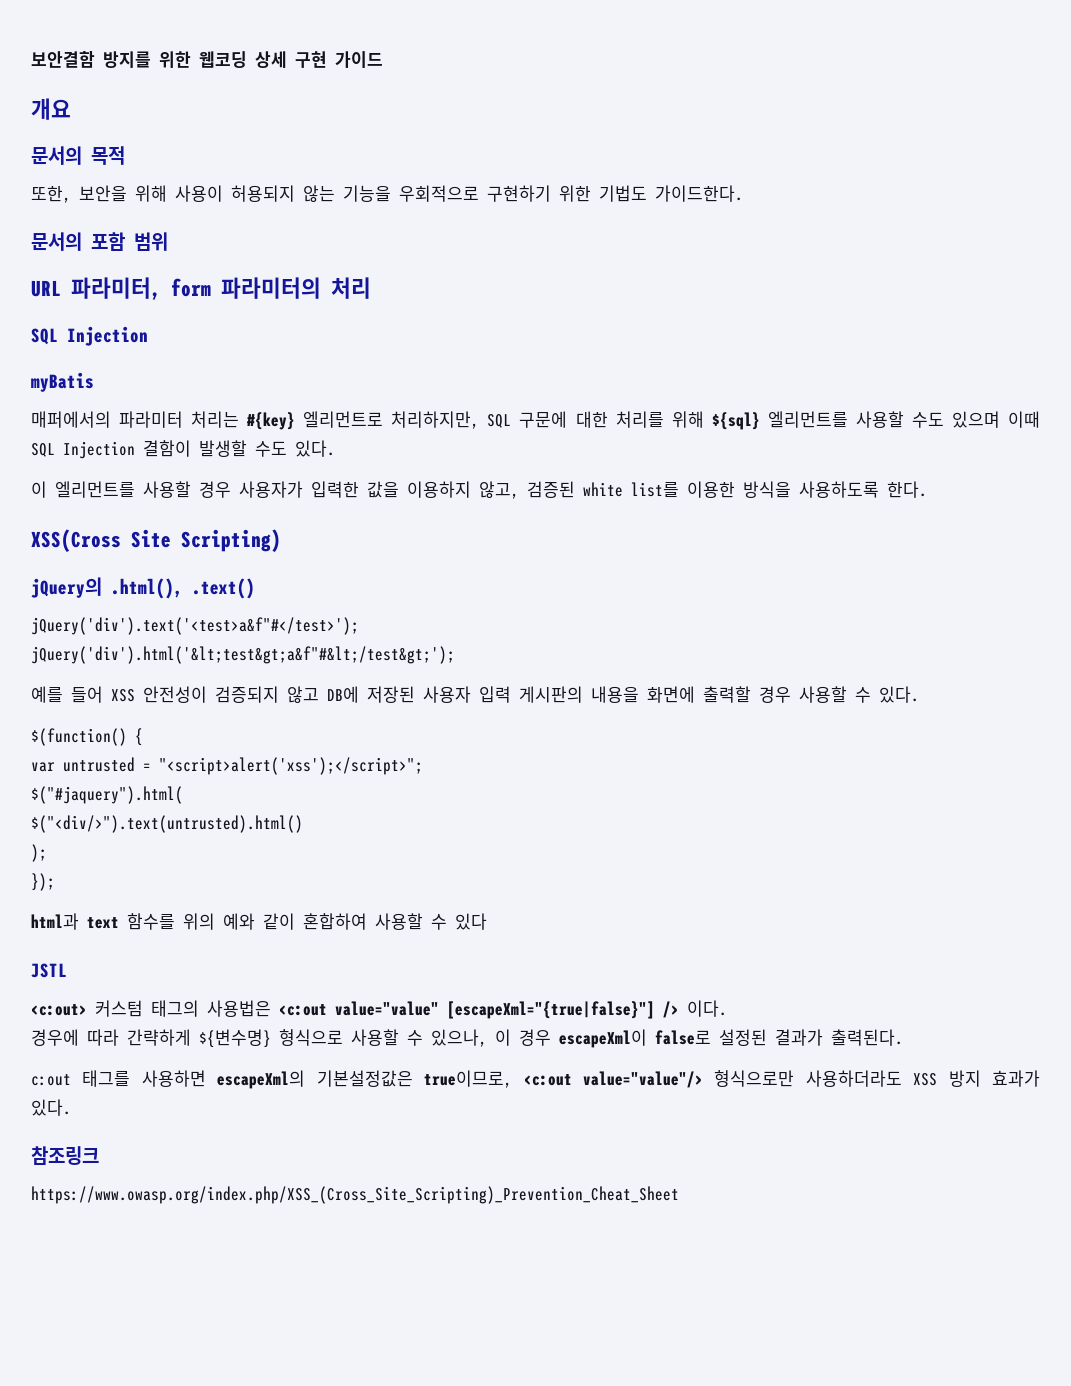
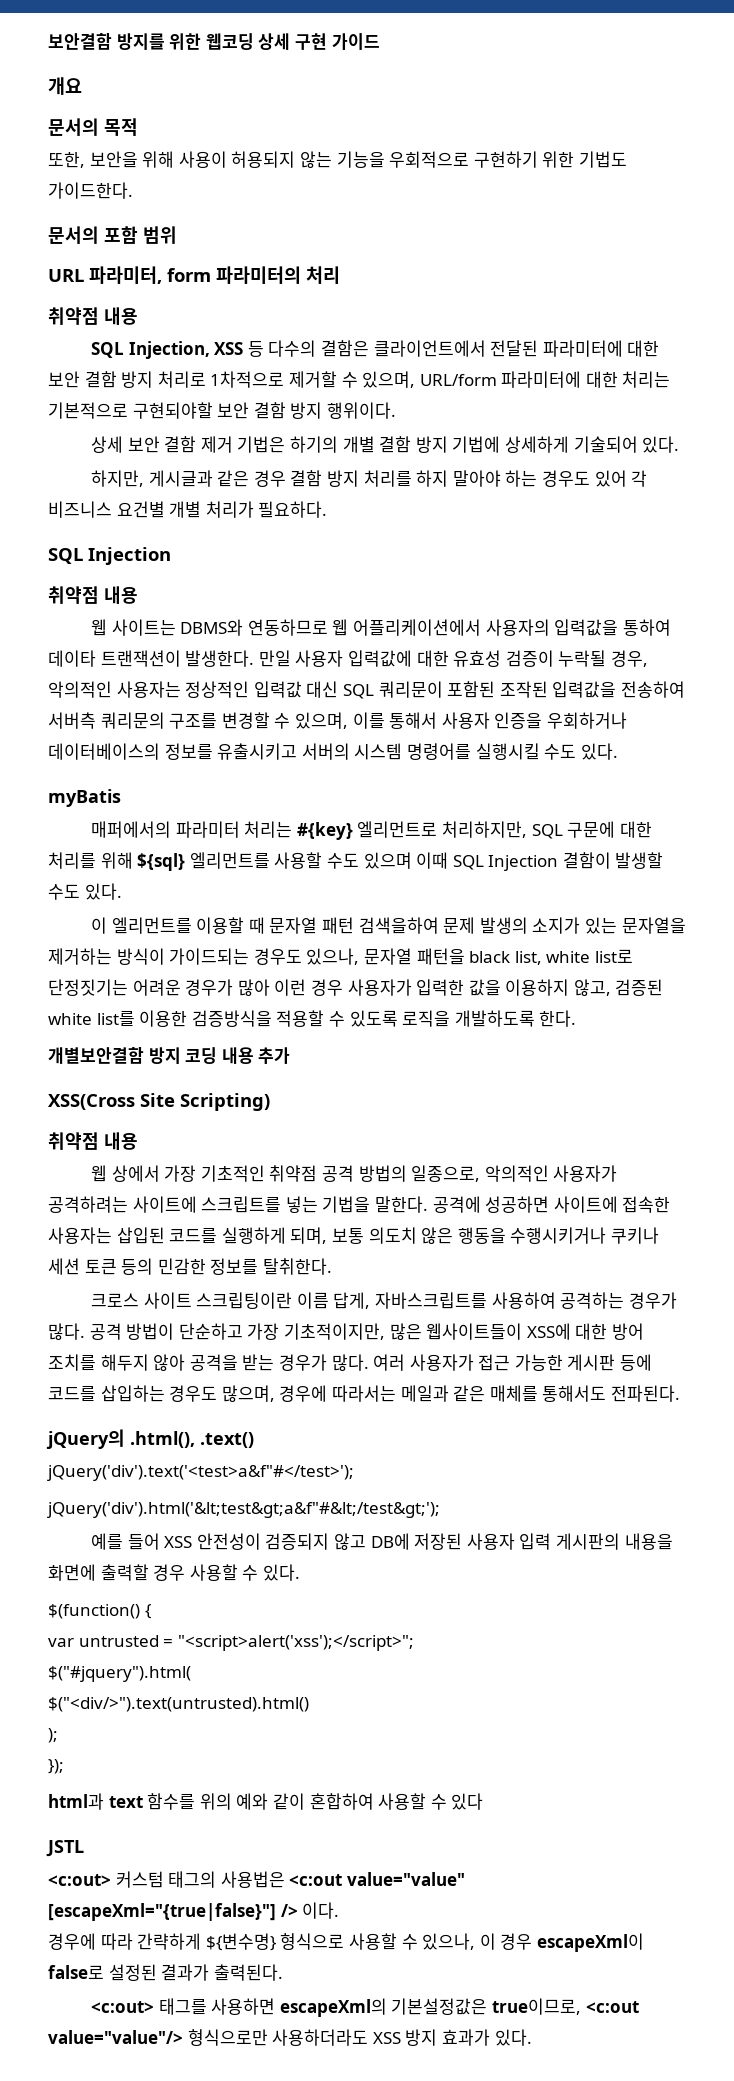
  URL 파라미터, form 파라미터의 처리
+ 취약점 내용
+ SQL Injection, XSS 등 다수의 결함은 클라이언트에서 전달된 파라미터에 대한 보안 결함 방지 처리로 1차적으로 제거할 수 있으며, URL/form 파라미터에 대한 처리는 기본적으로 구현되야할 보안 결함 방지 행위이다.
+ 상세 보안 결함 제거 기법은 하기의 개별 결함 방지 기법에 상세하게 기술되어 있다.
+ 하지만, 게시글과 같은 경우 결함 방지 처리를 하지 말아야 하는 경우도 있어 각 비즈니스 요건별 개별 처리가 필요하다.
  SQL Injection
+ 취약점 내용
+ 웹 사이트는 DBMS와 연동하므로 웹 어플리케이션에서 사용자의 입력값을 통하여 데이타 트랜잭션이 발생한다. 만일 사용자 입력값에 대한 유효성 검증이 누락될 경우, 악의적인 사용자는 정상적인 입력값 대신 SQL 쿼리문이 포함된 조작된 입력값을 전송하여 서버측 쿼리문의 구조를 변경할 수 있으며, 이를 통해서 사용자 인증을 우회하거나 데이터베이스의 정보를 유출시키고 서버의 시스템 명령어를 실행시킬 수도 있다.
- 이 엘리먼트를 사용할 경우 사용자가 입력한 값을 이용하지 않고, 검증된 white list를 이용한 방식을 사용하도록 한다.
+ 이 엘리먼트를 이용할 때 문자열 패턴 검색을하여 문제 발생의 소지가 있는 문자열을 제거하는 방식이 가이드되는 경우도 있으나, 문자열 패턴을 black list, white list로 단정짓기는 어려운 경우가 많아 이런 경우 사용자가 입력한 값을 이용하지 않고, 검증된 white list를 이용한 검증방식을 적용할 수 있도록 로직을 개발하도록 한다.
+ 개별보안결함 방지 코딩 내용 추가
  XSS(Cross Site Scripting)
+ 취약점 내용
+ 웹 상에서 가장 기초적인 취약점 공격 방법의 일종으로, 악의적인 사용자가 공격하려는 사이트에 스크립트를 넣는 기법을 말한다. 공격에 성공하면 사이트에 접속한 사용자는 삽입된 코드를 실행하게 되며, 보통 의도치 않은 행동을 수행시키거나 쿠키나 세션 토큰 등의 민감한 정보를 탈취한다.
+ 크로스 사이트 스크립팅이란 이름 답게, 자바스크립트를 사용하여 공격하는 경우가 많다. 공격 방법이 단순하고 가장 기초적이지만, 많은 웹사이트들이 XSS에 대한 방어 조치를 해두지 않아 공격을 받는 경우가 많다. 여러 사용자가 접근 가능한 게시판 등에 코드를 삽입하는 경우도 많으며, 경우에 따라서는 메일과 같은 매체를 통해서도 전파된다.
- $("#jaquery").html(
+ $("#jquery").html(
- c:out 태그를 사용하면 escapeXml의 기본설정값은 true이므로, <c:out value="value"/> 형식으로만 사용하더라도 XSS 방지 효과가 있다.
+ <c:out> 태그를 사용하면 escapeXml의 기본설정값은 true이므로, <c:out value="value"/> 형식으로만 사용하더라도 XSS 방지 효과가 있다.
- 참조링크
- https://www.owasp.org/index.php/XSS_(Cross_Site_Scripting)_Prevention_Cheat_Sheet

